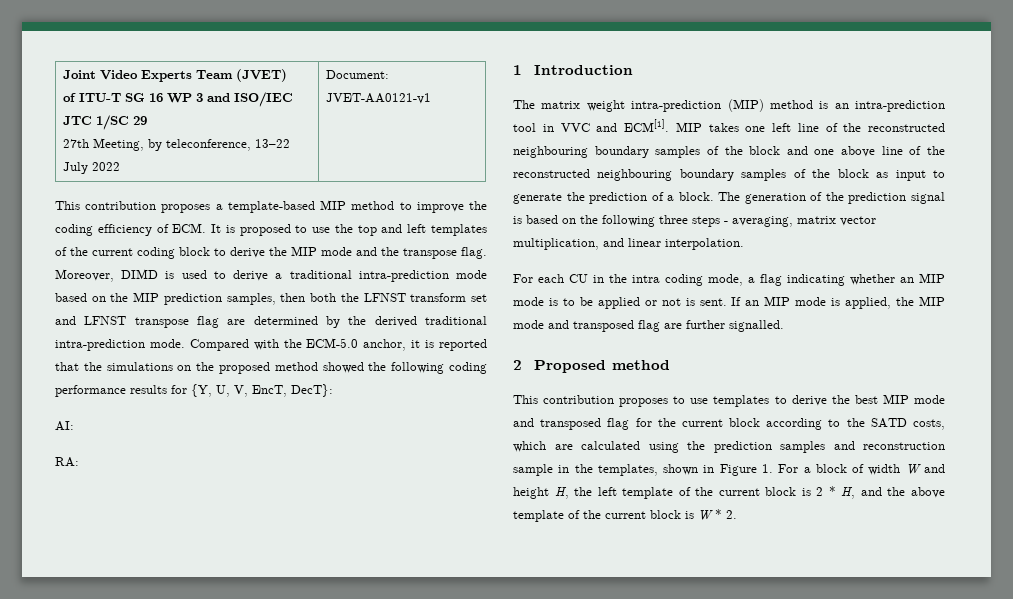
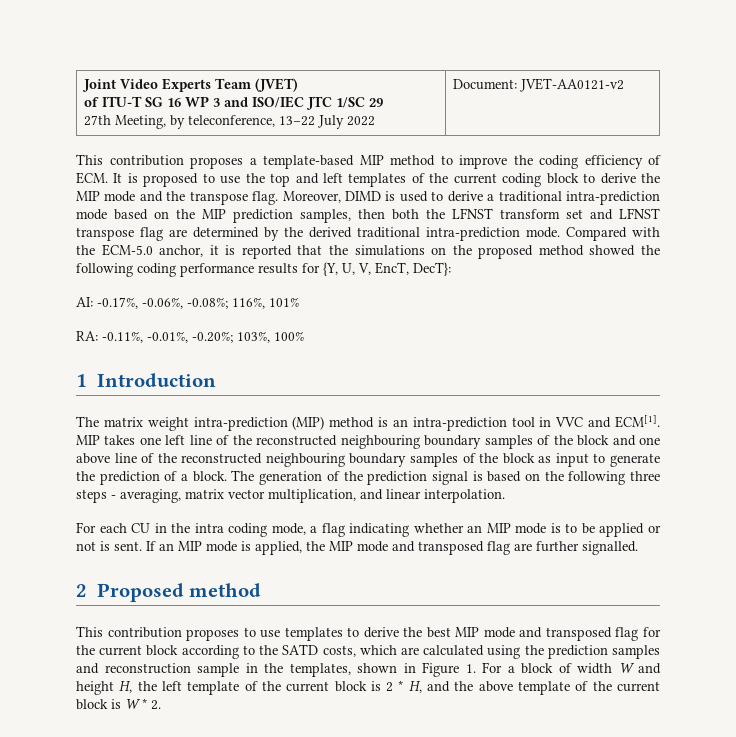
  Joint Video Experts Team (JVET)
  of ITU-T SG 16 WP 3 and ISO/IEC JTC 1/SC 29
- 27th Meeting, by teleconference, 13–22 July 2022 | Document: JVET-AA0121-v1
+ 27th Meeting, by teleconference, 13–22 July 2022 | Document: JVET-AA0121-v2
- AI:
- RA:
+ AI: -0.17%, -0.06%, -0.08%; 116%, 101%
+ RA: -0.11%, -0.01%, -0.20%; 103%, 100%

